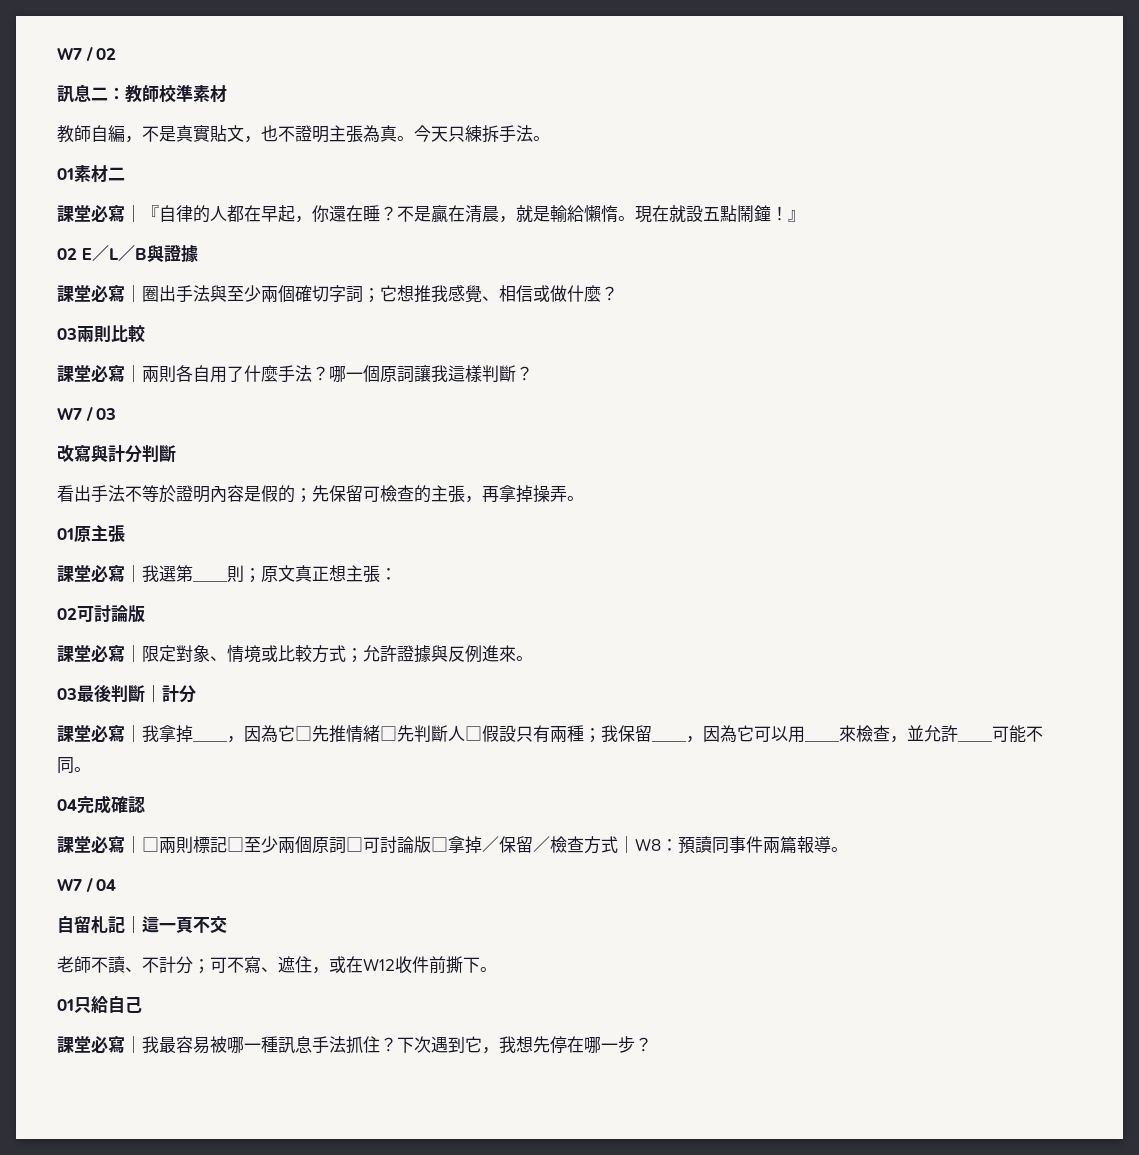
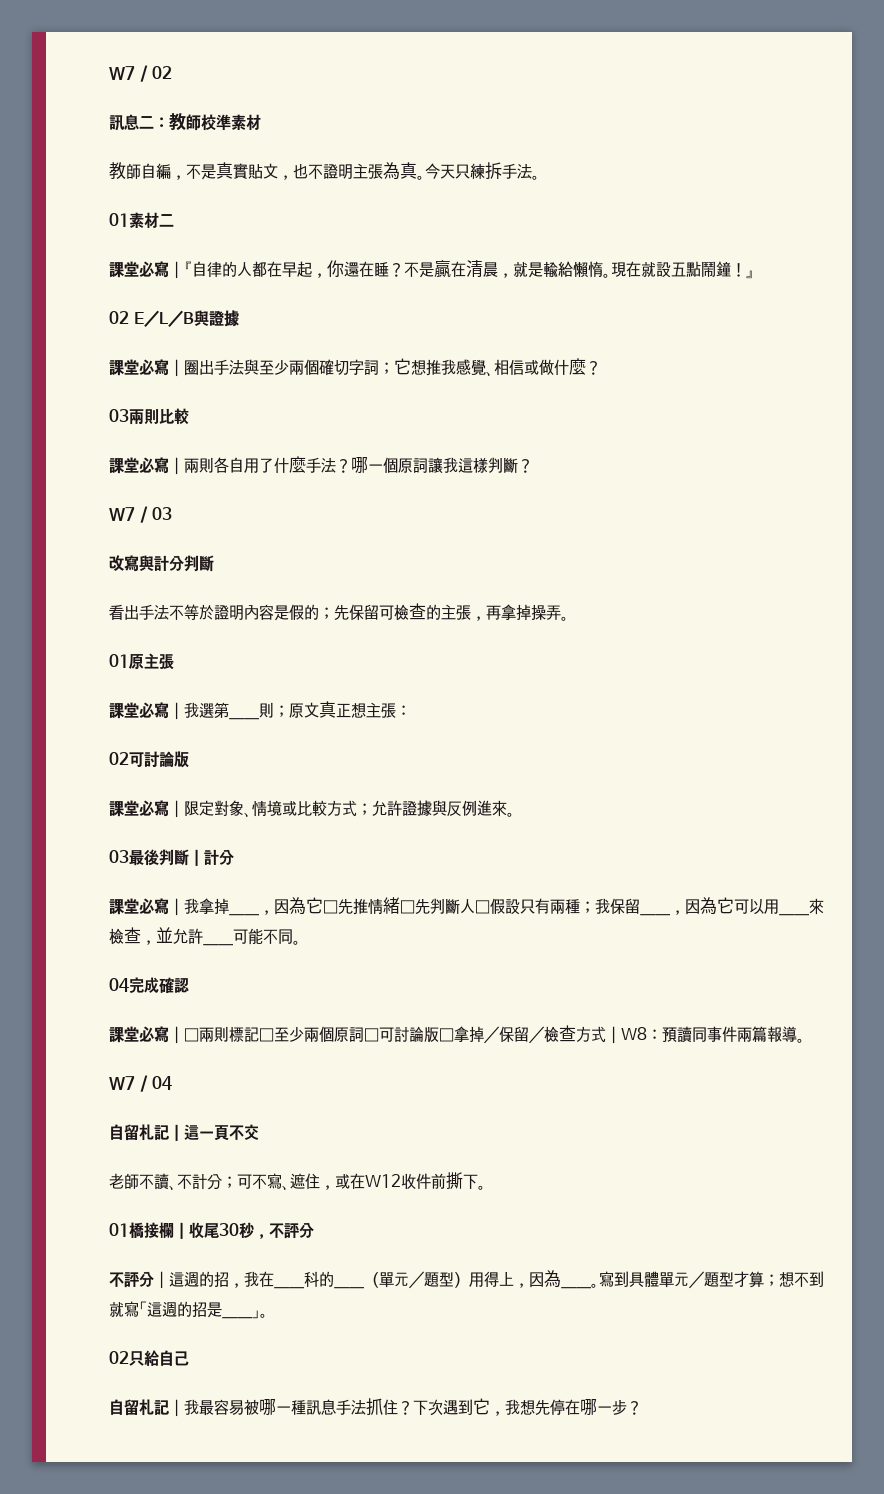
- 01只給自己
+ 01橋接欄｜收尾30秒，不評分
+ 不評分｜這週的招，我在＿＿科的＿＿（單元／題型）用得上，因為＿＿。寫到具體單元／題型才算；想不到就寫「這週的招是＿＿」。
+ 02只給自己
- 課堂必寫｜我最容易被哪一種訊息手法抓住？
+ 自留札記｜我最容易被哪一種訊息手法抓住？

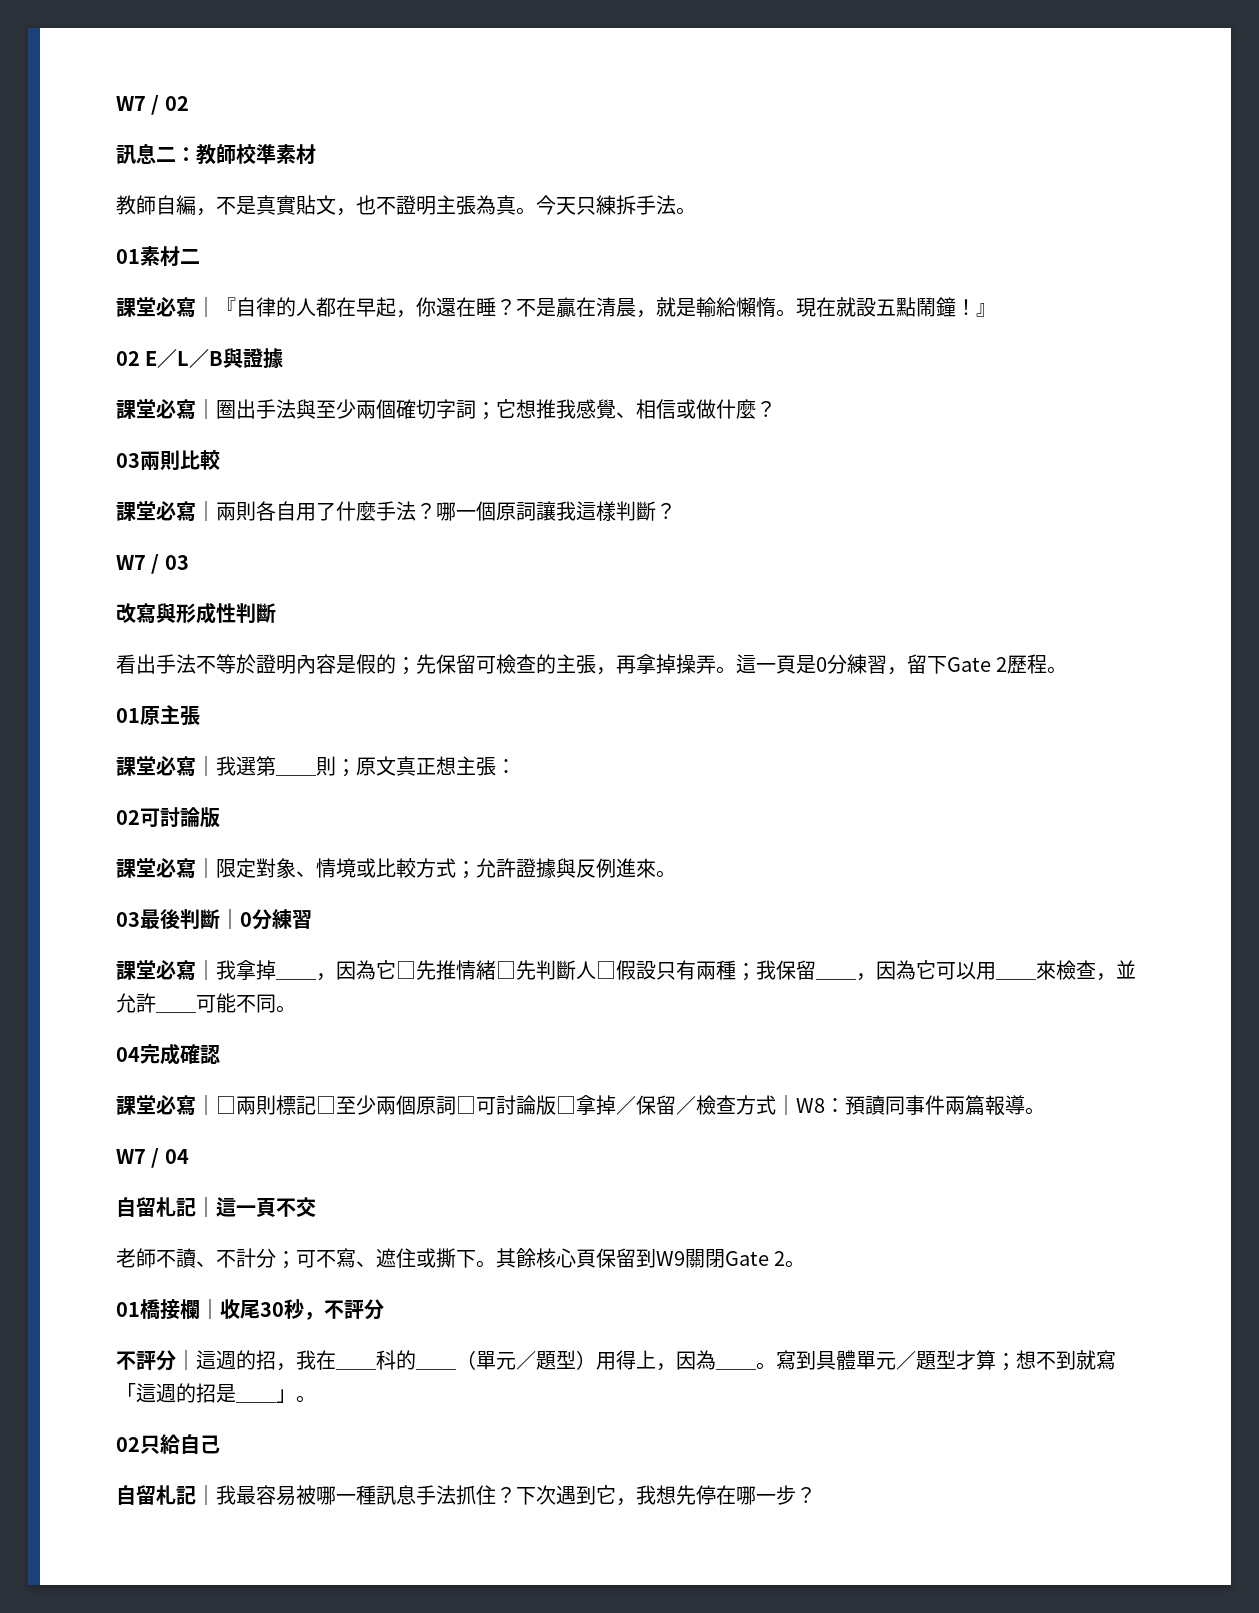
- 改寫與計分判斷
+ 改寫與形成性判斷
+ 這一頁是0分練習，留下Gate 2歷程。
- 03最後判斷｜計分
+ 03最後判斷｜0分練習
- 老師不讀、不計分；可不寫、遮住，或在W12收件前撕下。
+ 老師不讀、不計分；可不寫、遮住或撕下。其餘核心頁保留到W9關閉Gate 2。

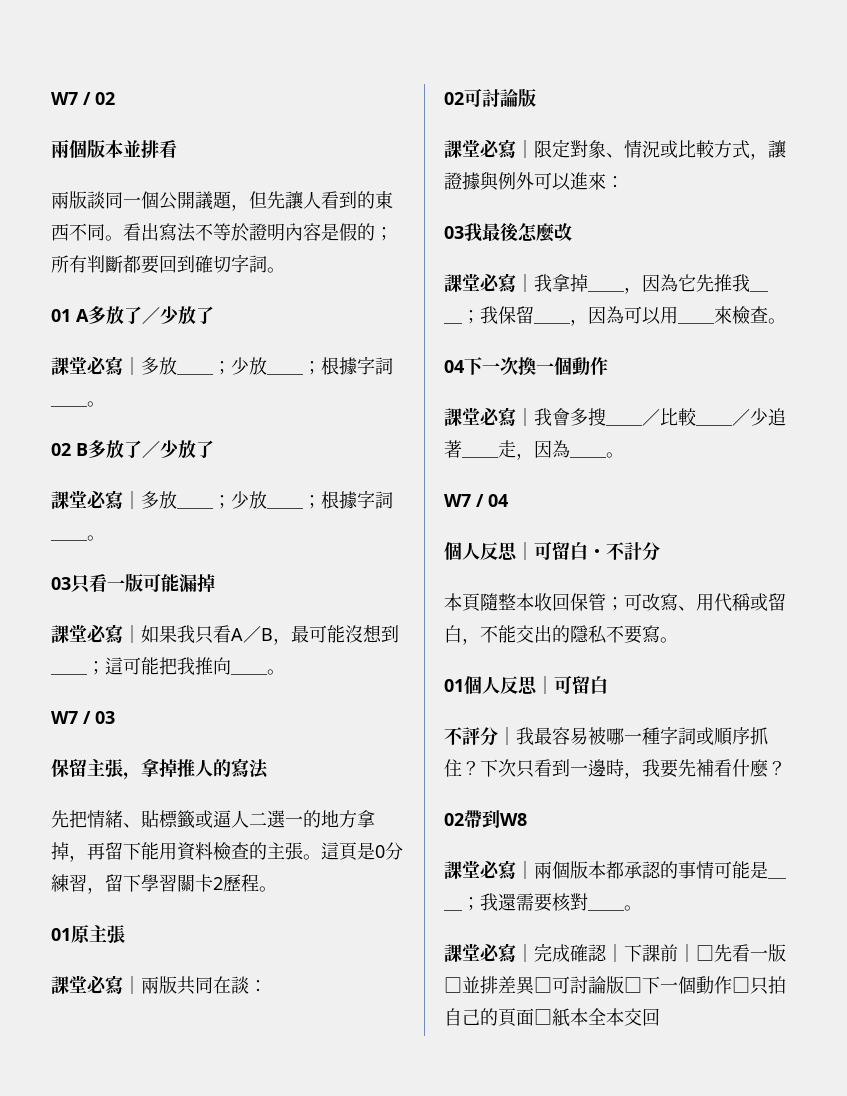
- 訊息二：教師校準素材
- 教師自編，不是真實貼文，也不證明主張為真。今天只練拆手法。
- 01素材二
- 課堂必寫｜『自律的人都在早起，你還在睡？不是贏在清晨，就是輸給懶惰。現在就設五點鬧鐘！』
- 02 E／L／B與證據
- 課堂必寫｜圈出手法與至少兩個確切字詞；它想推我感覺、相信或做什麼？
- 03兩則比較
- 課堂必寫｜兩則各自用了什麼手法？哪一個原詞讓我這樣判斷？
+ 兩個版本並排看
+ 兩版談同一個公開議題，但先讓人看到的東西不同。看出寫法不等於證明內容是假的；所有判斷都要回到確切字詞。
+ 01 A多放了／少放了
+ 課堂必寫｜多放＿＿；少放＿＿；根據字詞＿＿。
+ 02 B多放了／少放了
+ 課堂必寫｜多放＿＿；少放＿＿；根據字詞＿＿。
+ 03只看一版可能漏掉
+ 課堂必寫｜如果我只看A／B，最可能沒想到＿＿；這可能把我推向＿＿。
  W7 / 03
- 改寫與形成性判斷
- 看出手法不等於證明內容是假的；先保留可檢查的主張，再拿掉操弄。這一頁是0分練習，留下Gate 2歷程。
+ 保留主張，拿掉推人的寫法
+ 先把情緒、貼標籤或逼人二選一的地方拿掉，再留下能用資料檢查的主張。這頁是0分練習，留下學習關卡2歷程。
- 課堂必寫｜我選第＿＿則；原文真正想主張：
+ 課堂必寫｜兩版共同在談：
- 課堂必寫｜限定對象、情境或比較方式；允許證據與反例進來。
- 03最後判斷｜0分練習
+ 課堂必寫｜限定對象、情況或比較方式，讓證據與例外可以進來：
+ 03我最後怎麼改
- 課堂必寫｜我拿掉＿＿，因為它□先推情緒□先判斷人□假設只有兩種；我保留＿＿，因為它可以用＿＿來檢查，並允許＿＿可能不同。
- 04完成確認
- 課堂必寫｜□兩則標記□至少兩個原詞□可討論版□拿掉／保留／檢查方式｜W8：預讀同事件兩篇報導。
+ 課堂必寫｜我拿掉＿＿，因為它先推我＿＿；我保留＿＿，因為可以用＿＿來檢查。
+ 04下一次換一個動作
+ 課堂必寫｜我會多搜＿＿／比較＿＿／少追著＿＿走，因為＿＿。
  W7 / 04
- 自留札記｜這一頁不交
- 老師不讀、不計分；可不寫、遮住或撕下。其餘核心頁保留到W9關閉Gate 2。
- 01橋接欄｜收尾30秒，不評分
- 不評分｜這週的招，我在＿＿科的＿＿（單元／題型）用得上，因為＿＿。寫到具體單元／題型才算；想不到就寫「這週的招是＿＿」。
- 02只給自己
- 自留札記｜我最容易被哪一種訊息手法抓住？下次遇到它，我想先停在哪一步？
+ 個人反思｜可留白・不計分
+ 本頁隨整本收回保管；可改寫、用代稱或留白，不能交出的隱私不要寫。
+ 01個人反思｜可留白
+ 不評分｜我最容易被哪一種字詞或順序抓住？下次只看到一邊時，我要先補看什麼？
+ 02帶到W8
+ 課堂必寫｜兩個版本都承認的事情可能是＿＿；我還需要核對＿＿。
+ 課堂必寫｜完成確認｜下課前｜□先看一版□並排差異□可討論版□下一個動作□只拍自己的頁面□紙本全本交回

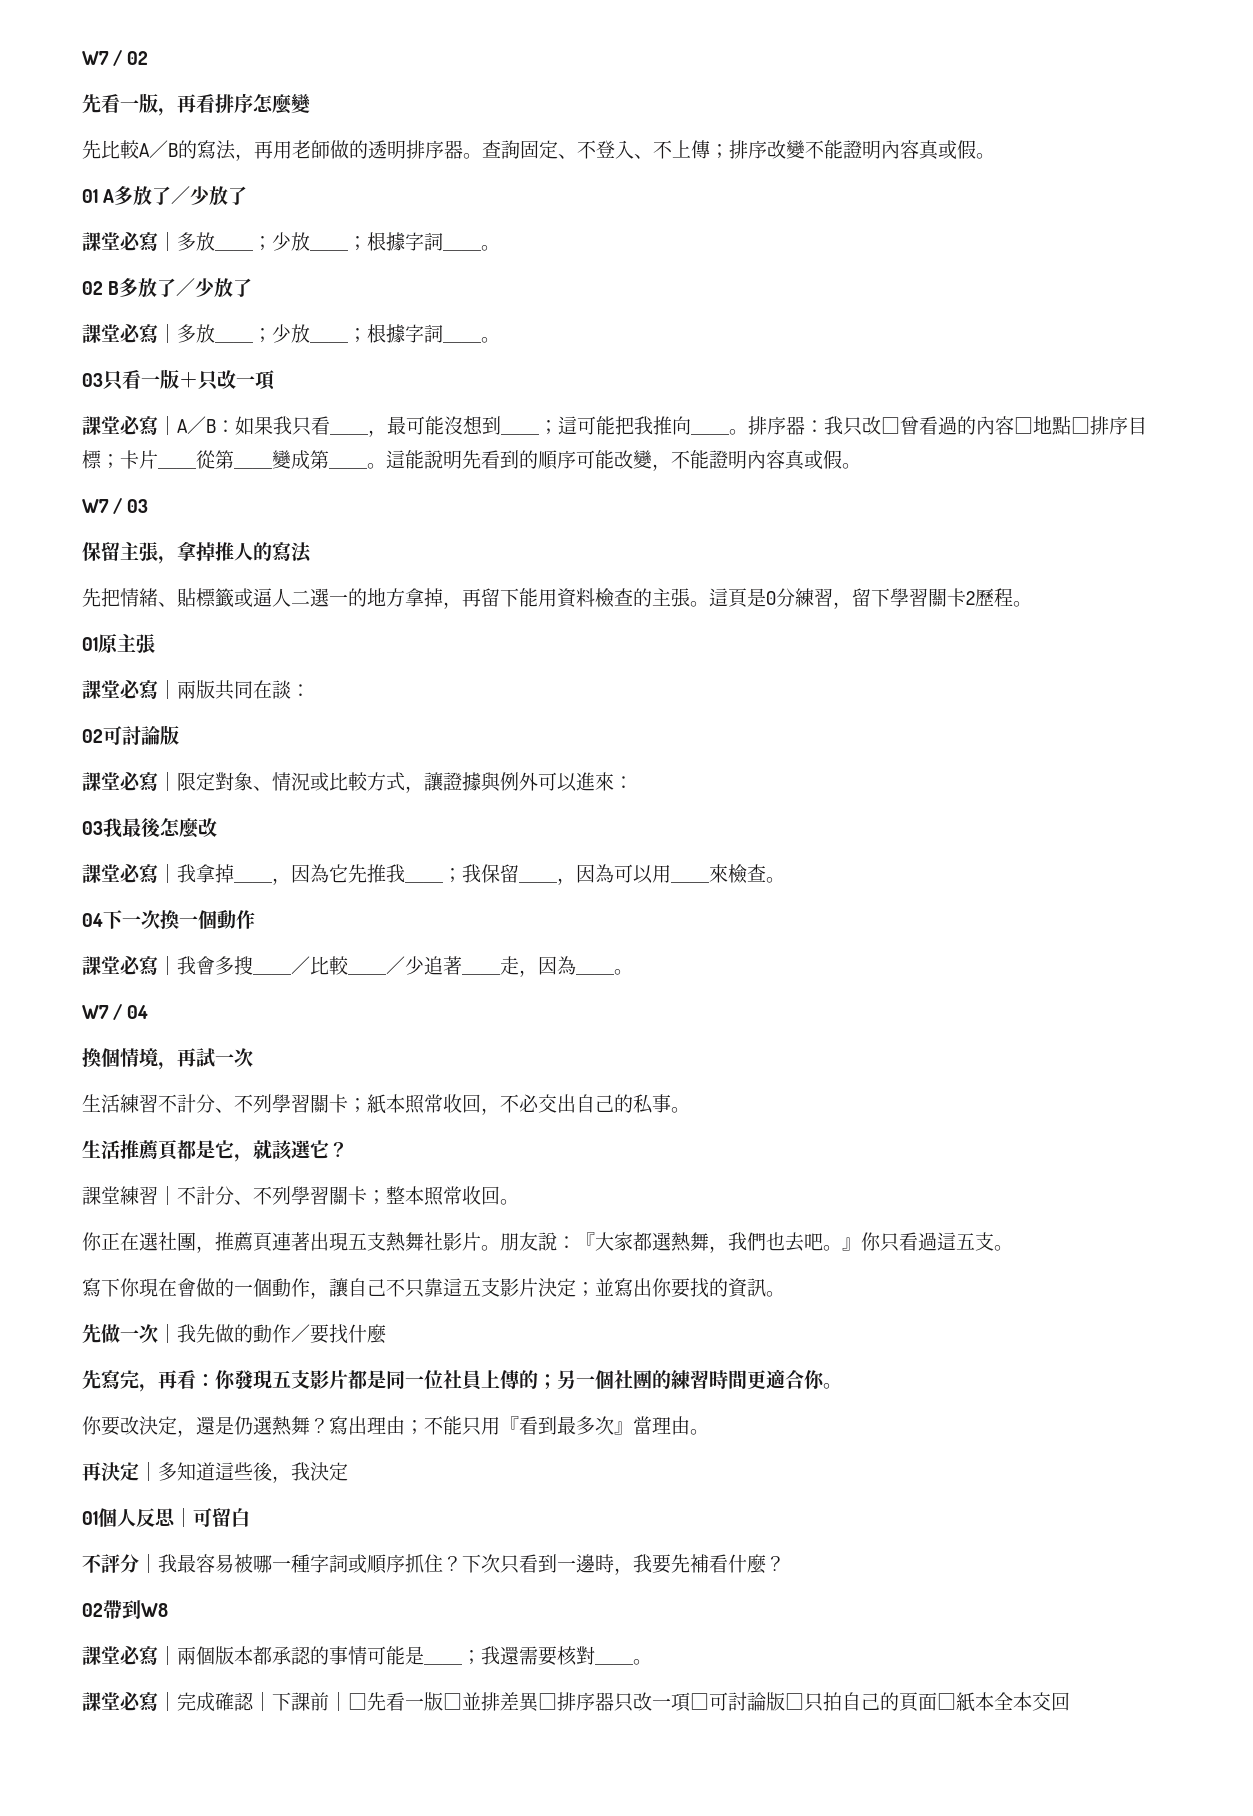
- 兩個版本並排看
- 兩版談同一個公開議題，但先讓人看到的東西不同。看出寫法不等於證明內容是假的；所有判斷都要回到確切字詞。
+ 先看一版，再看排序怎麼變
+ 先比較A／B的寫法，再用老師做的透明排序器。查詢固定、不登入、不上傳；排序改變不能證明內容真或假。
- 03只看一版可能漏掉
- 課堂必寫｜如果我只看A／B，最可能沒想到＿＿；這可能把我推向＿＿。
+ 03只看一版＋只改一項
+ 課堂必寫｜A／B：如果我只看＿＿，最可能沒想到＿＿；這可能把我推向＿＿。排序器：我只改□曾看過的內容□地點□排序目標；卡片＿＿從第＿＿變成第＿＿。這能說明先看到的順序可能改變，不能證明內容真或假。
- 個人反思｜可留白・不計分
- 本頁隨整本收回保管；可改寫、用代稱或留白，不能交出的隱私不要寫。
+ 換個情境，再試一次
+ 生活練習不計分、不列學習關卡；紙本照常收回，不必交出自己的私事。
+ 生活推薦頁都是它，就該選它？
+ 課堂練習｜不計分、不列學習關卡；整本照常收回。
+ 你正在選社團，推薦頁連著出現五支熱舞社影片。朋友說：『大家都選熱舞，我們也去吧。』你只看過這五支。
+ 寫下你現在會做的一個動作，讓自己不只靠這五支影片決定；並寫出你要找的資訊。
+ 先做一次｜我先做的動作／要找什麼
+ 先寫完，再看：你發現五支影片都是同一位社員上傳的；另一個社團的練習時間更適合你。
+ 你要改決定，還是仍選熱舞？寫出理由；不能只用『看到最多次』當理由。
+ 再決定｜多知道這些後，我決定
- 課堂必寫｜完成確認｜下課前｜□先看一版□並排差異□可討論版□下一個動作□只拍自己的頁面□紙本全本交回
+ 課堂必寫｜完成確認｜下課前｜□先看一版□並排差異□排序器只改一項□可討論版□只拍自己的頁面□紙本全本交回

